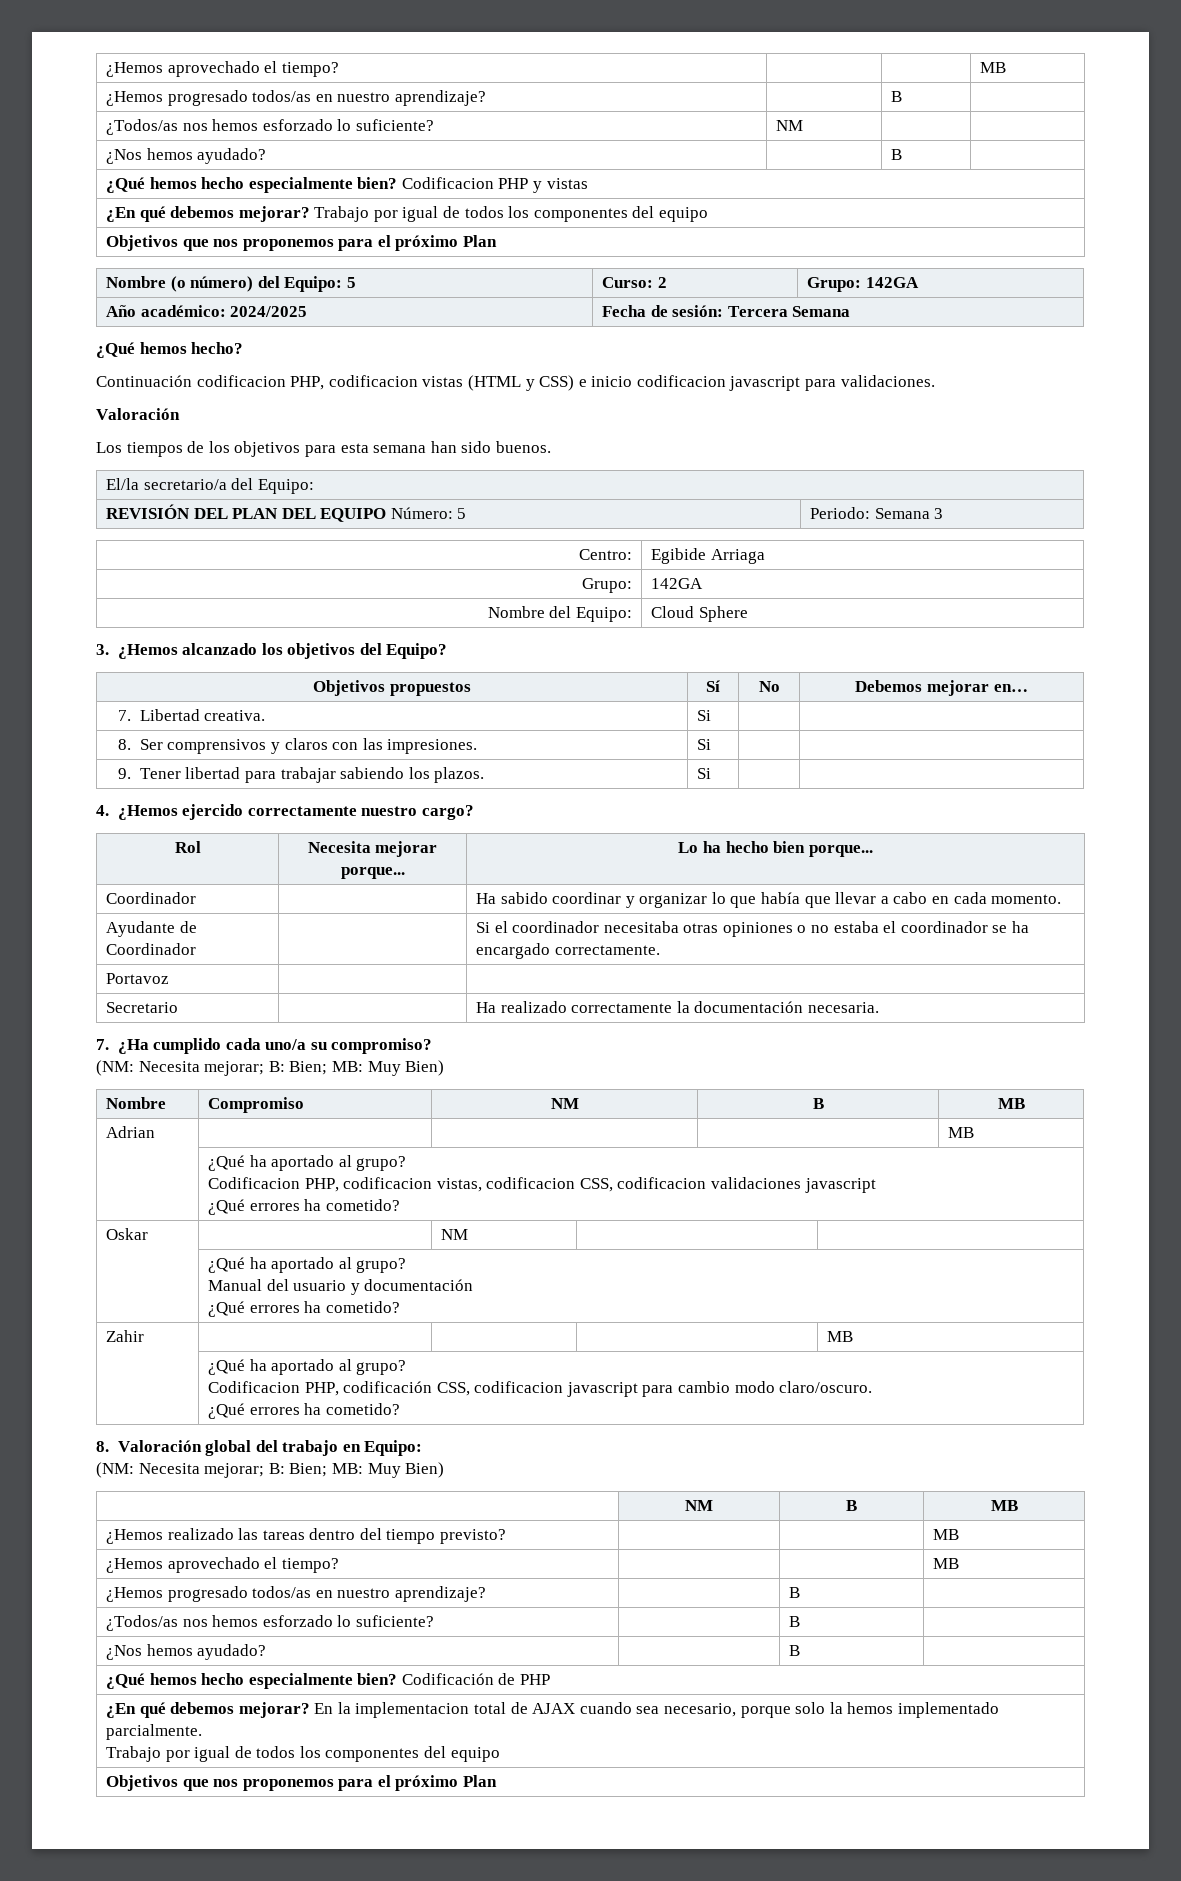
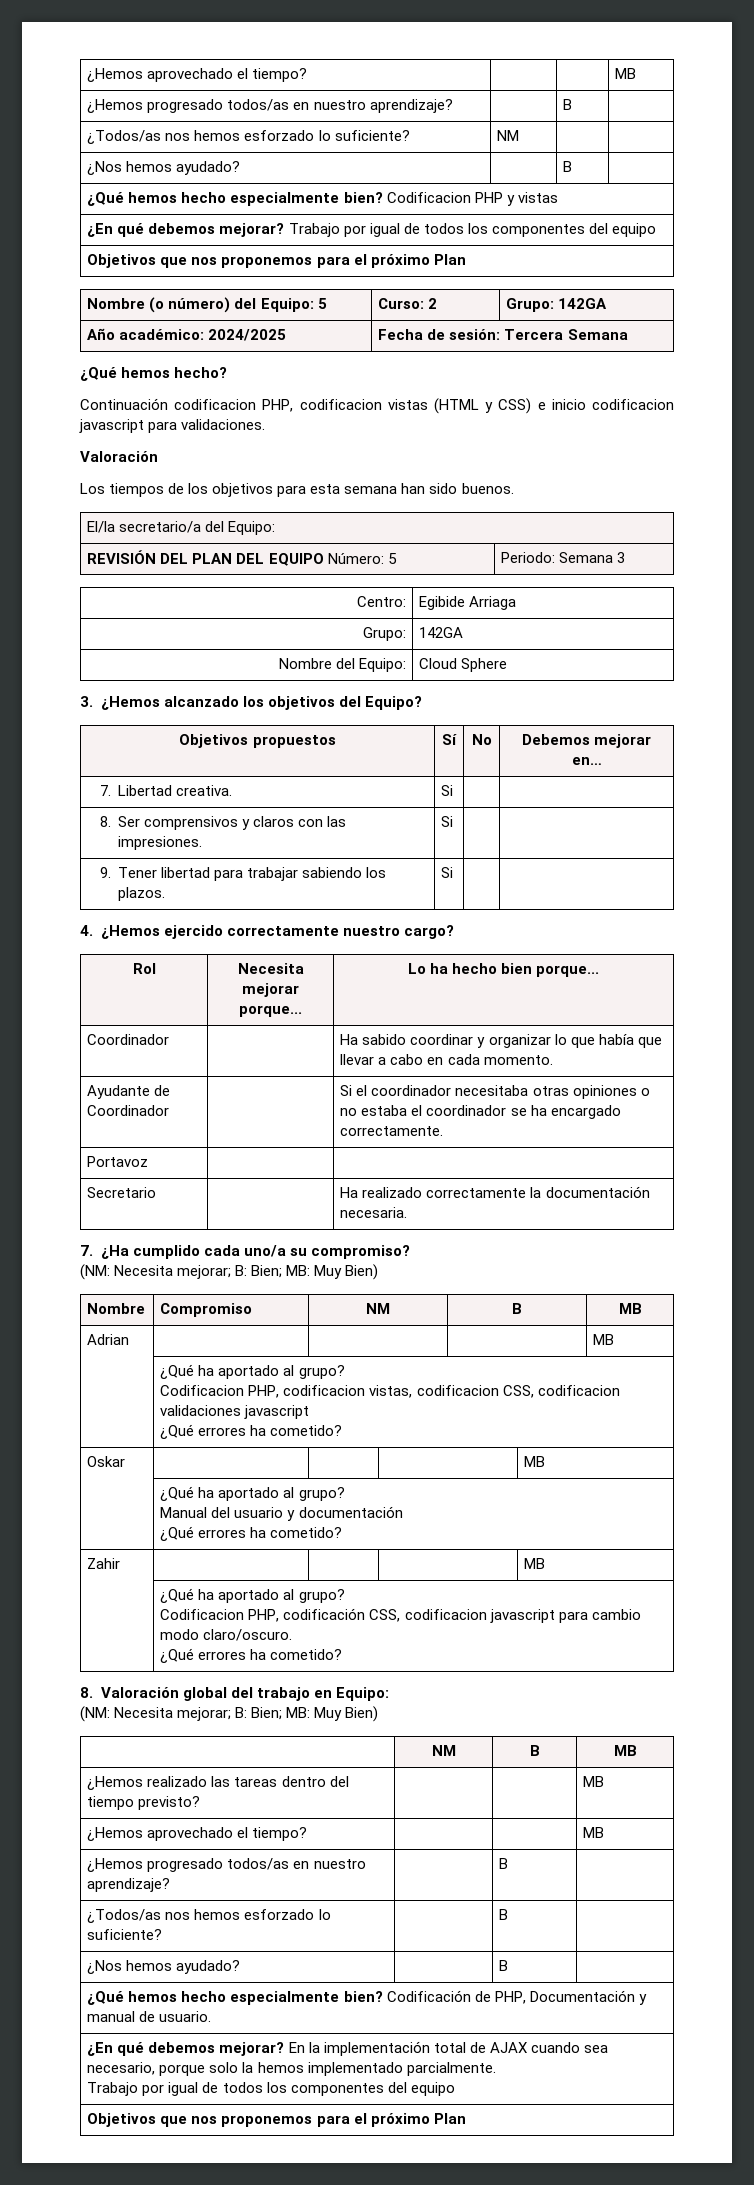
- Oskar | | NM | |
+ Oskar | | | | MB
- ¿Qué hemos hecho especialmente bien? Codificación de PHP
+ ¿Qué hemos hecho especialmente bien? Codificación de PHP, Documentación y manual de usuario.
- ¿En qué debemos mejorar? En la implementacion total de AJAX cuando sea necesario, porque solo la hemos implementado parcialmente.
+ ¿En qué debemos mejorar? En la implementación total de AJAX cuando sea necesario, porque solo la hemos implementado parcialmente.

